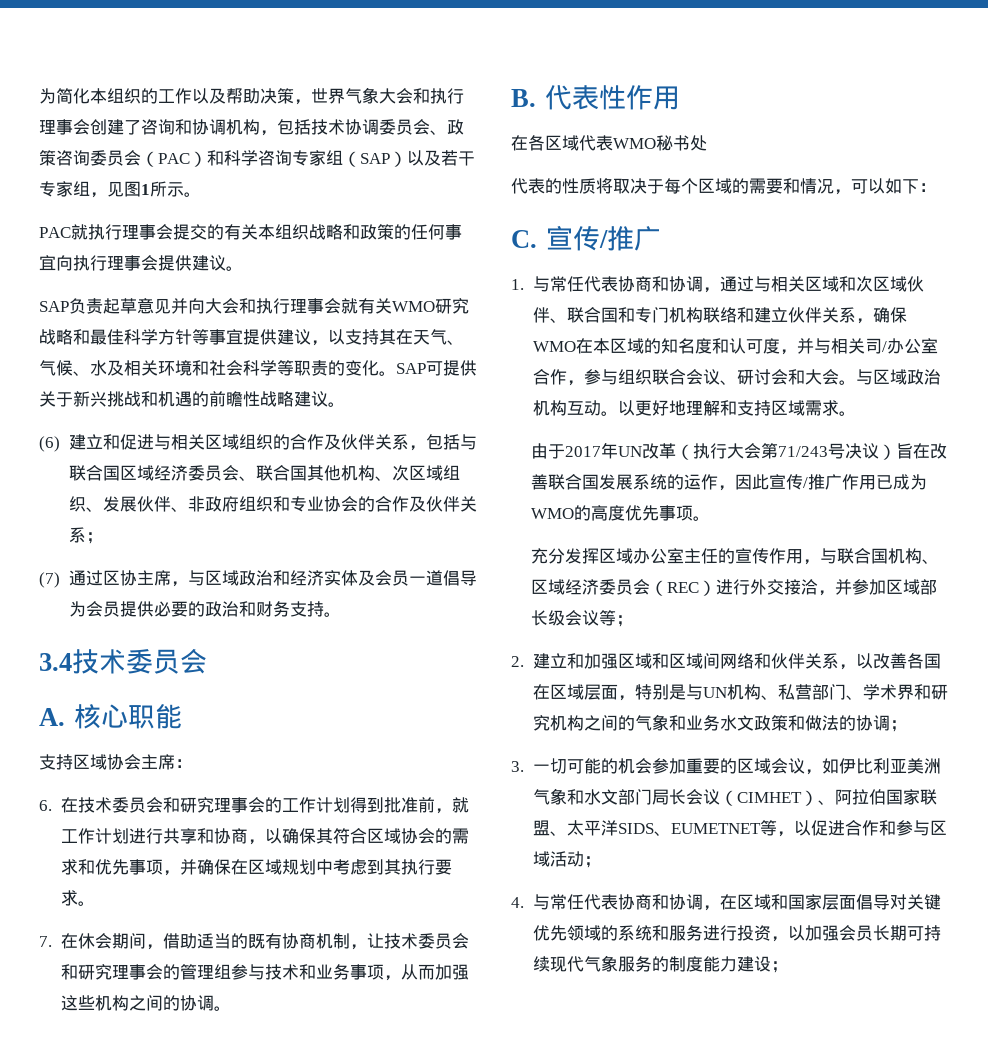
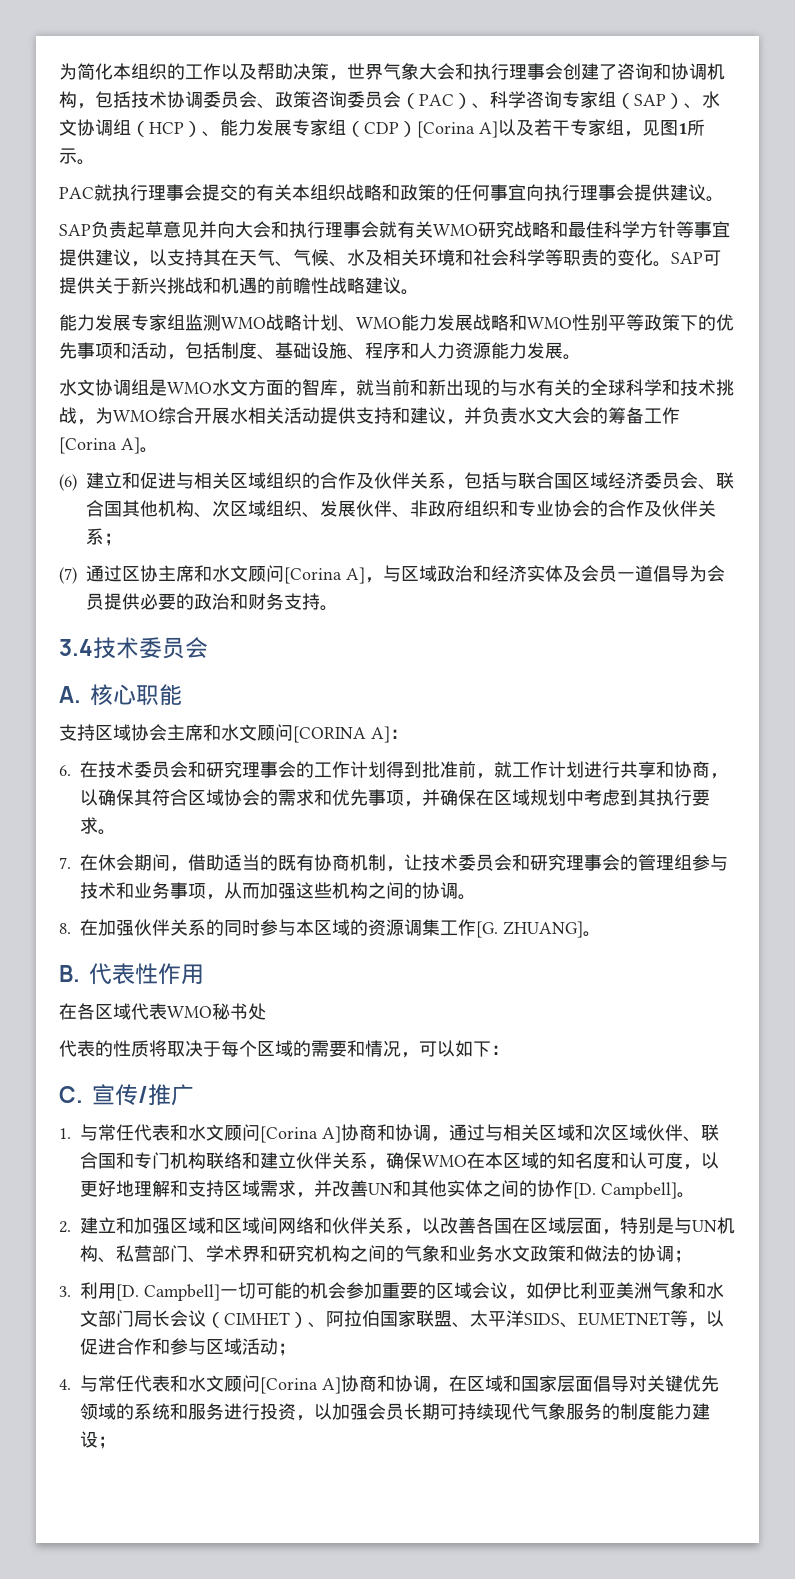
- 为简化本组织的工作以及帮助决策，世界气象大会和执行理事会创建了咨询和协调机构，包括技术协调委员会、政策咨询委员会（PAC）和科学咨询专家组（SAP）以及若干专家组，见图1所示。
+ 为简化本组织的工作以及帮助决策，世界气象大会和执行理事会创建了咨询和协调机构，包括技术协调委员会、政策咨询委员会（PAC）、科学咨询专家组（SAP）、水文协调组（HCP）、能力发展专家组（CDP）[Corina A]以及若干专家组，见图1所示。
+ 能力发展专家组监测WMO战略计划、WMO能力发展战略和WMO性别平等政策下的优先事项和活动，包括制度、基础设施、程序和人力资源能力发展。
+ 水文协调组是WMO水文方面的智库，就当前和新出现的与水有关的全球科学和技术挑战，为WMO综合开展水相关活动提供支持和建议，并负责水文大会的筹备工作[Corina A]。
- (7)通过区协主席，与区域政治和经济实体及会员一道倡导为会员提供必要的政治和财务支持。
+ (7)通过区协主席和水文顾问[Corina A]，与区域政治和经济实体及会员一道倡导为会员提供必要的政治和财务支持。
- 支持区域协会主席：
+ 支持区域协会主席和水文顾问[CORINA A]：
+ 8.在加强伙伴关系的同时参与本区域的资源调集工作[G. ZHUANG]。
- 1.与常任代表协商和协调，通过与相关区域和次区域伙伴、联合国和专门机构联络和建立伙伴关系，确保WMO在本区域的知名度和认可度，并与相关司/办公室合作，参与组织联合会议、研讨会和大会。与区域政治机构互动。以更好地理解和支持区域需求。
- 由于2017年UN改革（执行大会第71/243号决议）旨在改善联合国发展系统的运作，因此宣传/推广作用已成为WMO的高度优先事项。
- 充分发挥区域办公室主任的宣传作用，与联合国机构、区域经济委员会（REC）进行外交接洽，并参加区域部长级会议等；
+ 1.与常任代表和水文顾问[Corina A]协商和协调，通过与相关区域和次区域伙伴、联合国和专门机构联络和建立伙伴关系，确保WMO在本区域的知名度和认可度，以更好地理解和支持区域需求，并改善UN和其他实体之间的协作[D. Campbell]。
- 3.一切可能的机会参加重要的区域会议，如伊比利亚美洲气象和水文部门局长会议（CIMHET）、阿拉伯国家联盟、太平洋SIDS、EUMETNET等，以促进合作和参与区域活动；
+ 3.利用[D. Campbell]一切可能的机会参加重要的区域会议，如伊比利亚美洲气象和水文部门局长会议（CIMHET）、阿拉伯国家联盟、太平洋SIDS、EUMETNET等，以促进合作和参与区域活动；
- 4.与常任代表协商和协调，在区域和国家层面倡导对关键优先领域的系统和服务进行投资，以加强会员长期可持续现代气象服务的制度能力建设；
+ 4.与常任代表和水文顾问[Corina A]协商和协调，在区域和国家层面倡导对关键优先领域的系统和服务进行投资，以加强会员长期可持续现代气象服务的制度能力建设；

